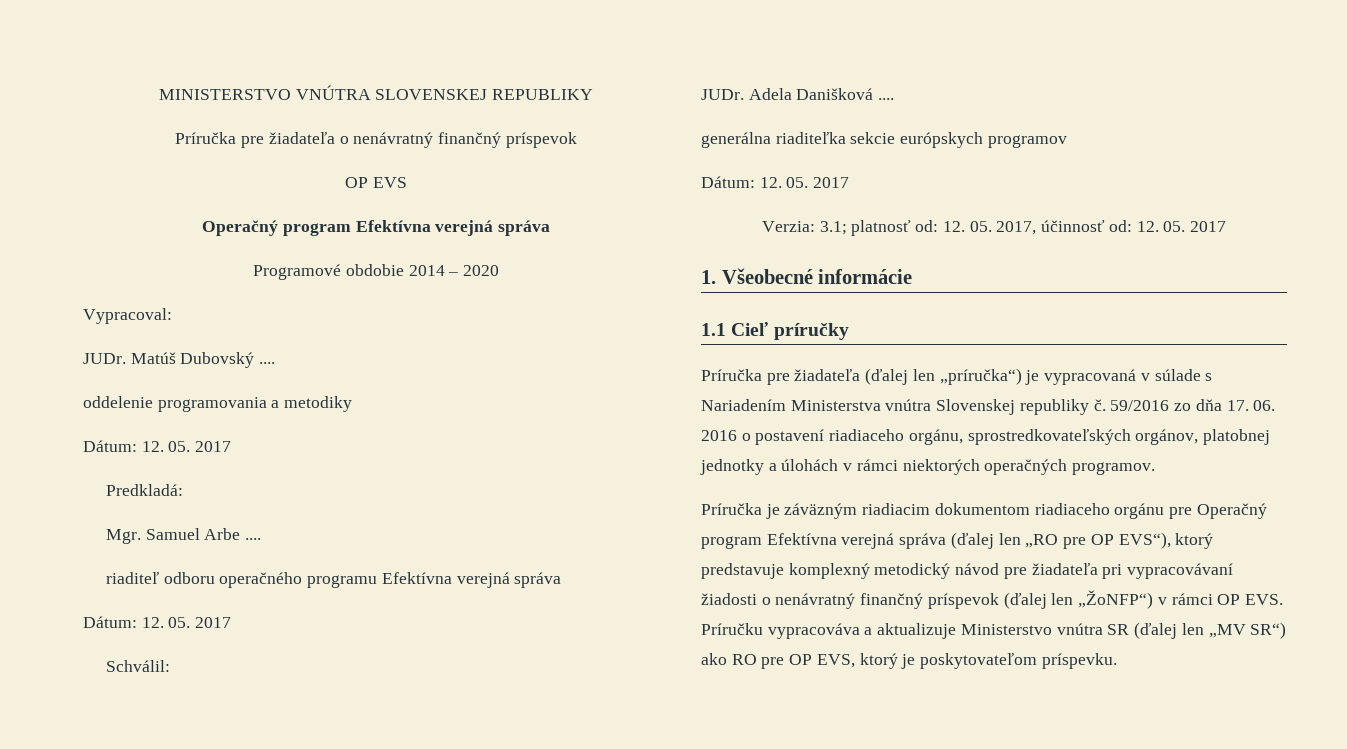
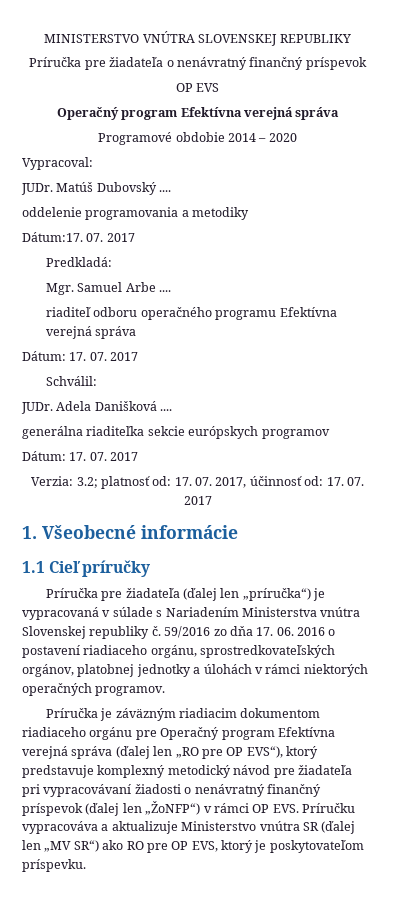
  oddelenie programovania a metodiky
- Dátum: 12. 05. 2017
+ Dátum:17. 07. 2017
  riaditeľ odboru operačného programu Efektívna verejná správa
- Dátum: 12. 05. 2017
+ Dátum: 17. 07. 2017
  generálna riaditeľka sekcie európskych programov
- Dátum: 12. 05. 2017
+ Dátum: 17. 07. 2017
- Verzia: 3.1; platnosť od: 12. 05. 2017, účinnosť od: 12. 05. 2017
+ Verzia: 3.2; platnosť od: 17. 07. 2017, účinnosť od: 17. 07. 2017

